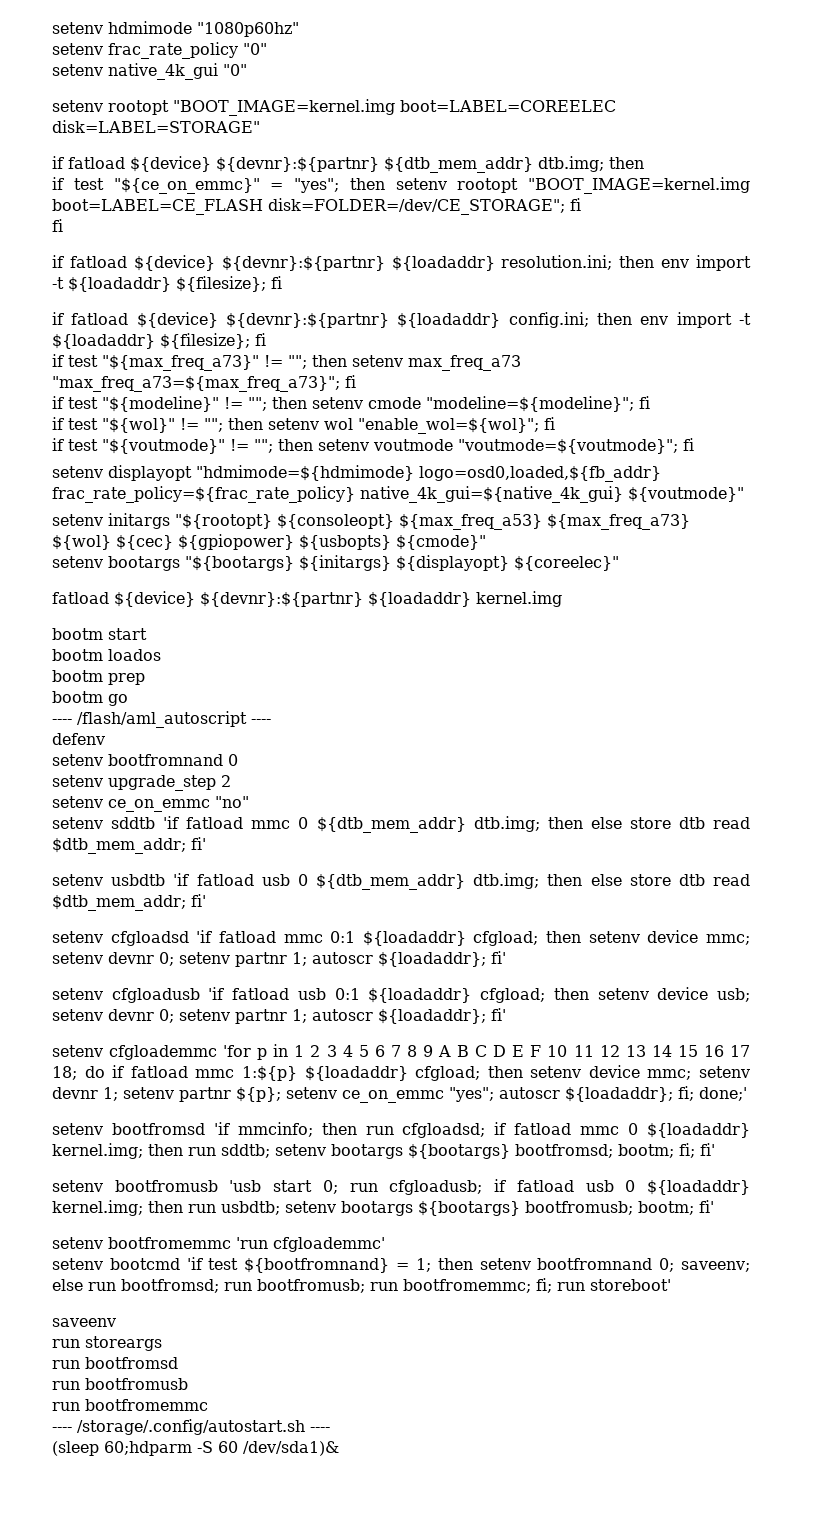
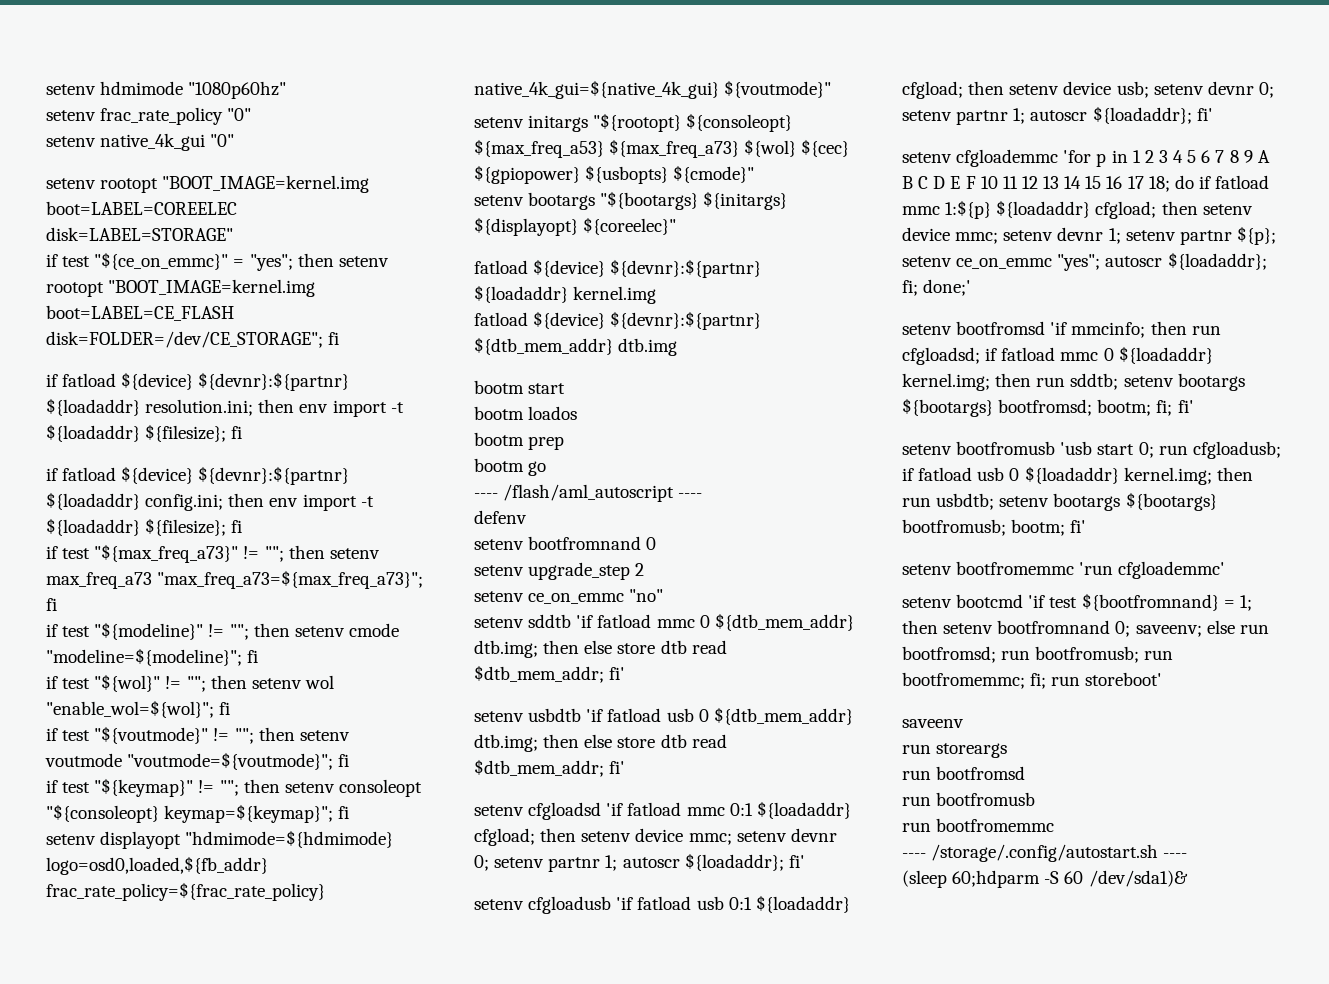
- if fatload ${device} ${devnr}:${partnr} ${dtb_mem_addr} dtb.img; then
  if test "${ce_on_emmc}" = "yes"; then setenv rootopt "BOOT_IMAGE=kernel.img boot=LABEL=CE_FLASH disk=FOLDER=/dev/CE_STORAGE"; fi
- fi
+ if test "${keymap}" != ""; then setenv consoleopt "${consoleopt} keymap=${keymap}"; fi
+ fatload ${device} ${devnr}:${partnr} ${dtb_mem_addr} dtb.img

